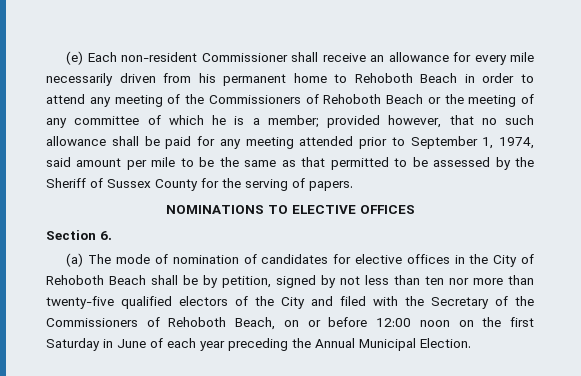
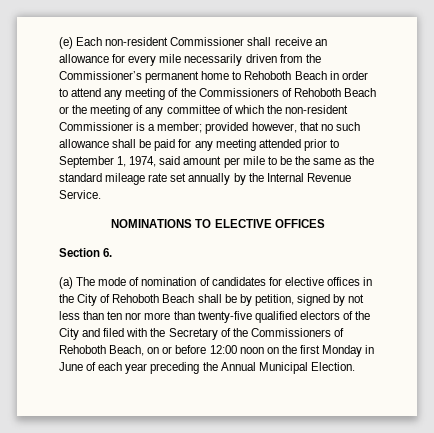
- (e) Each non-resident Commissioner shall receive an allowance for every mile necessarily driven from his permanent home to Rehoboth Beach in order to attend any meeting of the Commissioners of Rehoboth Beach or the meeting of any committee of which he is a member;
+ (e) Each non-resident Commissioner shall receive an allowance for every mile necessarily driven from the Commissioner’s permanent home to Rehoboth Beach in order to attend any meeting of the Commissioners of Rehoboth Beach or the meeting of any committee of which the non-resident Commissioner is a member;
- provided however, that no such allowance shall be paid for any meeting attended prior to September 1, 1974, said amount per mile to be the same as that permitted to be assessed by the Sheriff of Sussex County for the serving of papers.
+ provided however, that no such allowance shall be paid for any meeting attended prior to September 1, 1974, said amount per mile to be the same as the standard mileage rate set annually by the Internal Revenue Service.
- (a) The mode of nomination of candidates for elective offices in the City of Rehoboth Beach shall be by petition, signed by not less than ten nor more than twenty-five qualified electors of the City and filed with the Secretary of the Commissioners of Rehoboth Beach, on or before 12:00 noon on the first Saturday in June of each year preceding the Annual Municipal Election.
+ (a) The mode of nomination of candidates for elective offices in the City of Rehoboth Beach shall be by petition, signed by not less than ten nor more than twenty-five qualified electors of the City and filed with the Secretary of the Commissioners of Rehoboth Beach, on or before 12:00 noon on the first Monday in June of each year preceding the Annual Municipal Election.

